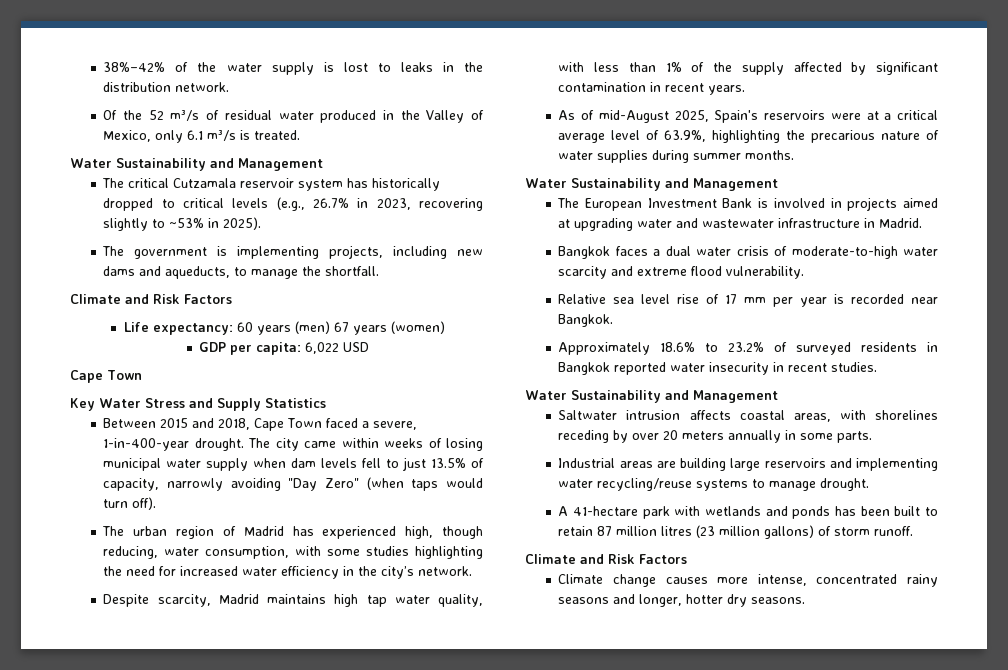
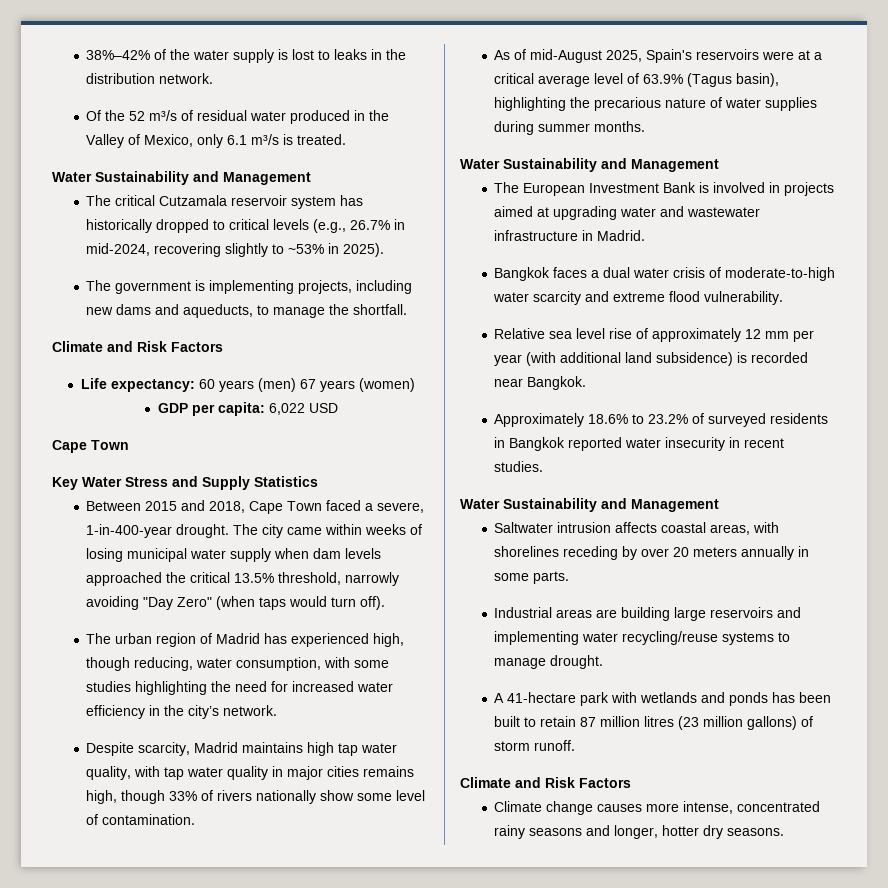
- The critical Cutzamala reservoir system has historically dropped to critical levels (e.g., 26.7% in 2023, recovering slightly to ~53% in 2025).
+ The critical Cutzamala reservoir system has historically dropped to critical levels (e.g., 26.7% in mid-2024, recovering slightly to ~53% in 2025).
- The city came within weeks of losing municipal water supply when dam levels fell to just 13.5% of capacity, narrowly avoiding "Day Zero" (when taps would turn off).
+ The city came within weeks of losing municipal water supply when dam levels approached the critical 13.5% threshold, narrowly avoiding "Day Zero" (when taps would turn off).
- Despite scarcity, Madrid maintains high tap water quality, with less than 1% of the supply affected by significant contamination in recent years.
+ Despite scarcity, Madrid maintains high tap water quality, with tap water quality in major cities remains high, though 33% of rivers nationally show some level of contamination.
- As of mid-August 2025, Spain's reservoirs were at a critical average level of 63.9%, highlighting the precarious nature of water supplies during summer months.
+ As of mid-August 2025, Spain's reservoirs were at a critical average level of 63.9% (Tagus basin), highlighting the precarious nature of water supplies during summer months.
- Relative sea level rise of 17 mm per year is recorded near Bangkok.
+ Relative sea level rise of approximately 12 mm per year (with additional land subsidence) is recorded near Bangkok.

